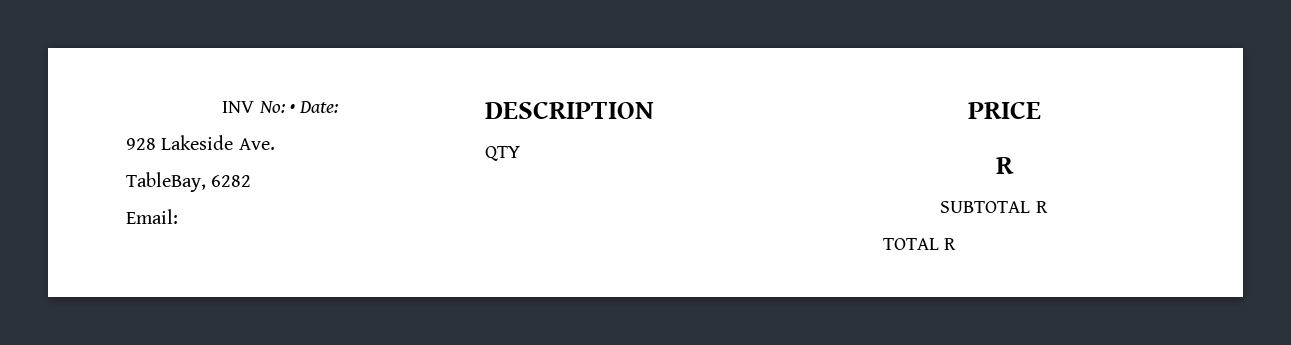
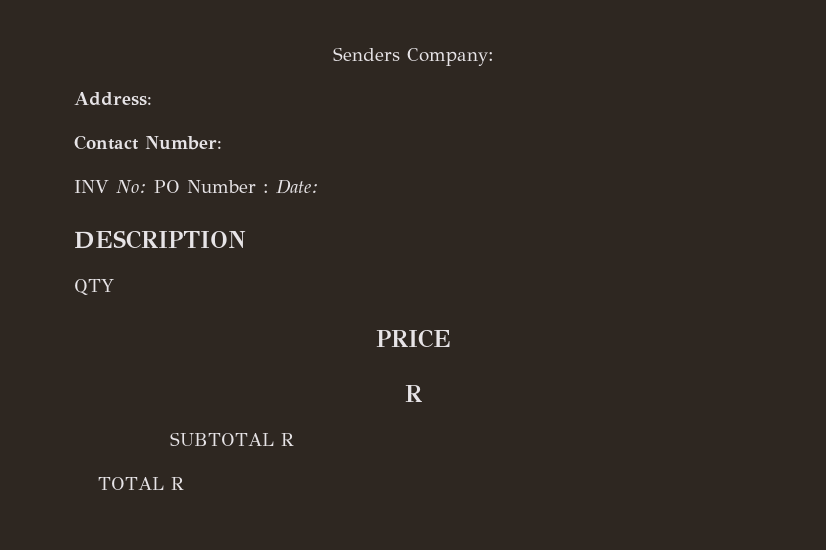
- INV No: • Date:
- 928 Lakeside Ave.
- TableBay, 6282
- Email:
+ Senders Company:
+ Address:
+ Contact Number:
+ INV No: PO Number : Date:

